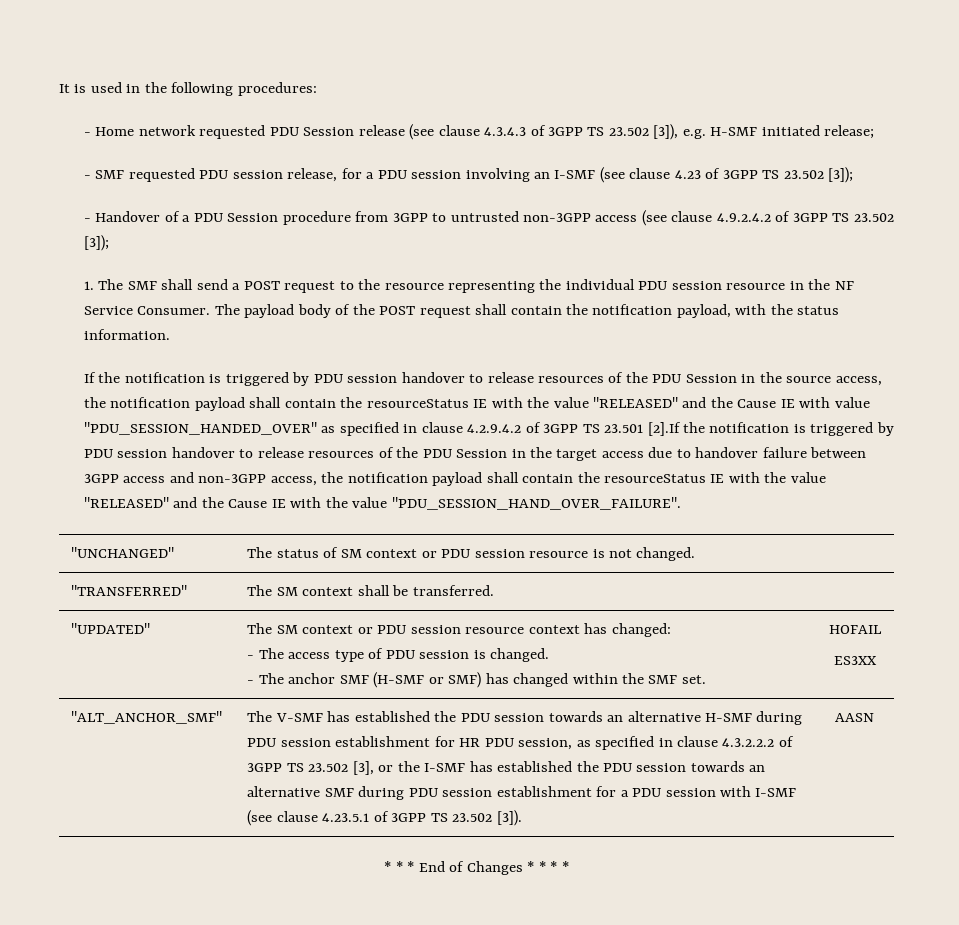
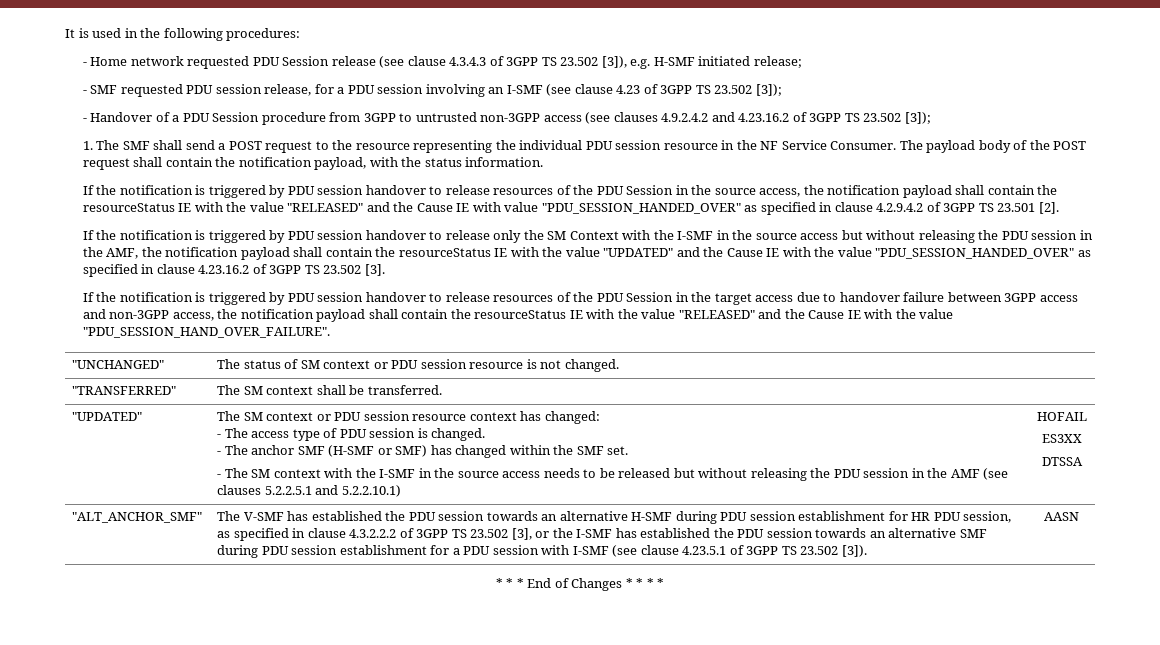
- - Handover of a PDU Session procedure from 3GPP to untrusted non-3GPP access (see clause 4.9.2.4.2 of 3GPP TS 23.502 [3]);
+ - Handover of a PDU Session procedure from 3GPP to untrusted non-3GPP access (see clauses 4.9.2.4.2 and 4.23.16.2 of 3GPP TS 23.502 [3]);
- If the notification is triggered by PDU session handover to release resources of the PDU Session in the source access, the notification payload shall contain the resourceStatus IE with the value "RELEASED" and the Cause IE with value "PDU_SESSION_HANDED_OVER" as specified in clause 4.2.9.4.2 of 3GPP TS 23.501 [2].If the notification is triggered by PDU session handover to release resources of the PDU Session in the target access due to handover failure between 3GPP access and non-3GPP access, the notification payload shall contain the resourceStatus IE with the value "RELEASED" and the Cause IE with the value "PDU_SESSION_HAND_OVER_FAILURE".
+ If the notification is triggered by PDU session handover to release resources of the PDU Session in the source access, the notification payload shall contain the resourceStatus IE with the value "RELEASED" and the Cause IE with value "PDU_SESSION_HANDED_OVER" as specified in clause 4.2.9.4.2 of 3GPP TS 23.501 [2].
+ If the notification is triggered by PDU session handover to release only the SM Context with the I-SMF in the source access but without releasing the PDU session in the AMF, the notification payload shall contain the resourceStatus IE with the value "UPDATED" and the Cause IE with the value "PDU_SESSION_HANDED_OVER" as specified in clause 4.23.16.2 of 3GPP TS 23.502 [3].
+ If the notification is triggered by PDU session handover to release resources of the PDU Session in the target access due to handover failure between 3GPP access and non-3GPP access, the notification payload shall contain the resourceStatus IE with the value "RELEASED" and the Cause IE with the value "PDU_SESSION_HAND_OVER_FAILURE".
+ - The SM context with the I-SMF in the source access needs to be released but without releasing the PDU session in the AMF (see clauses 5.2.2.5.1 and 5.2.2.10.1)
+ DTSSA

